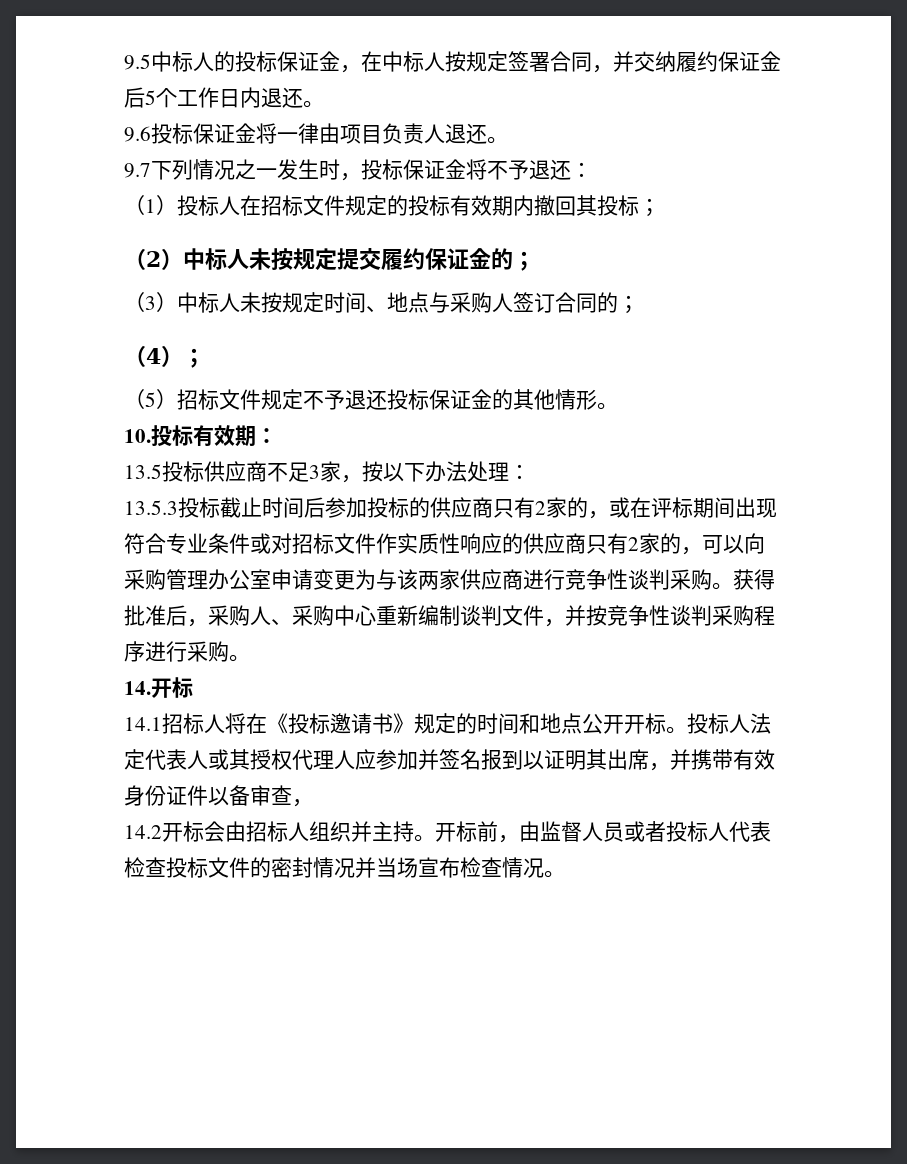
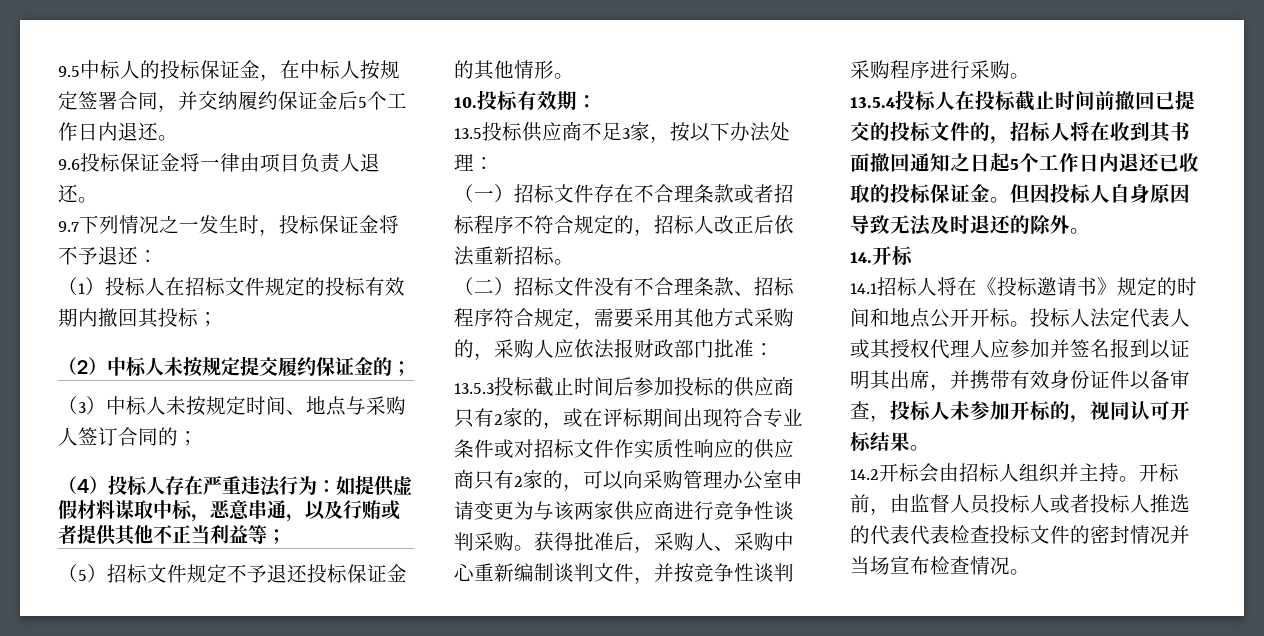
- （4）；
+ （4）投标人存在严重违法行为：如提供虚假材料谋取中标，恶意串通，以及行贿或者提供其他不正当利益等；
+ （一）招标文件存在不合理条款或者招标程序不符合规定的，招标人改正后依法重新招标。
+ （二）招标文件没有不合理条款、招标程序符合规定，需要采用其他方式采购的，采购人应依法报财政部门批准：
+ 13.5.4投标人在投标截止时间前撤回已提交的投标文件的，招标人将在收到其书面撤回通知之日起5个工作日内退还已收取的投标保证金。但因投标人自身原因导致无法及时退还的除外。
- 投标人法定代表人或其授权代理人应参加并签名报到以证明其出席，并携带有效身份证件以备审查，
+ 投标人法定代表人或其授权代理人应参加并签名报到以证明其出席，并携带有效身份证件以备审查，投标人未参加开标的，视同认可开标结果。
- 开标前，由监督人员或者投标人代表检查投标文件的密封情况并当场宣布检查情况。
+ 开标前，由监督人员投标人或者投标人推选的代表代表检查投标文件的密封情况并当场宣布检查情况。

